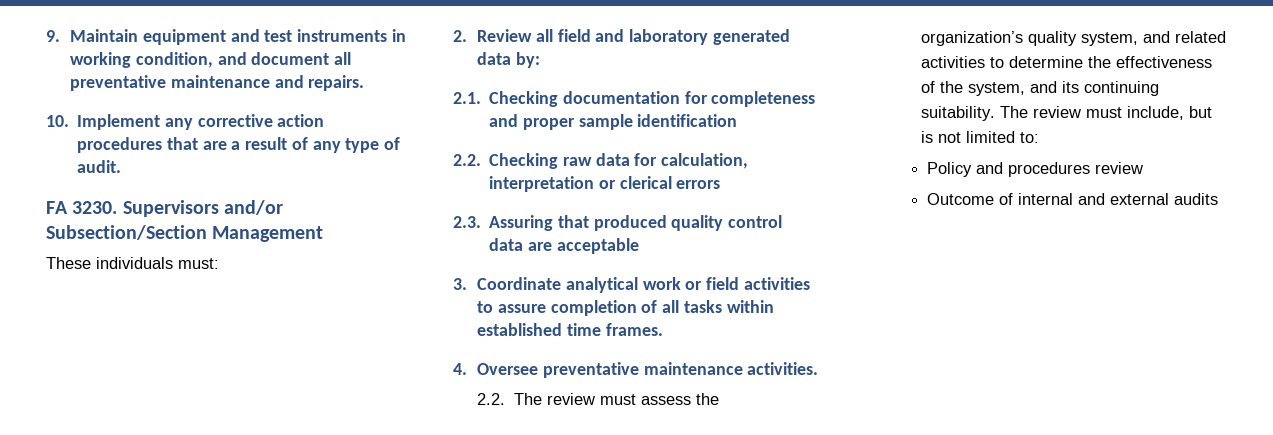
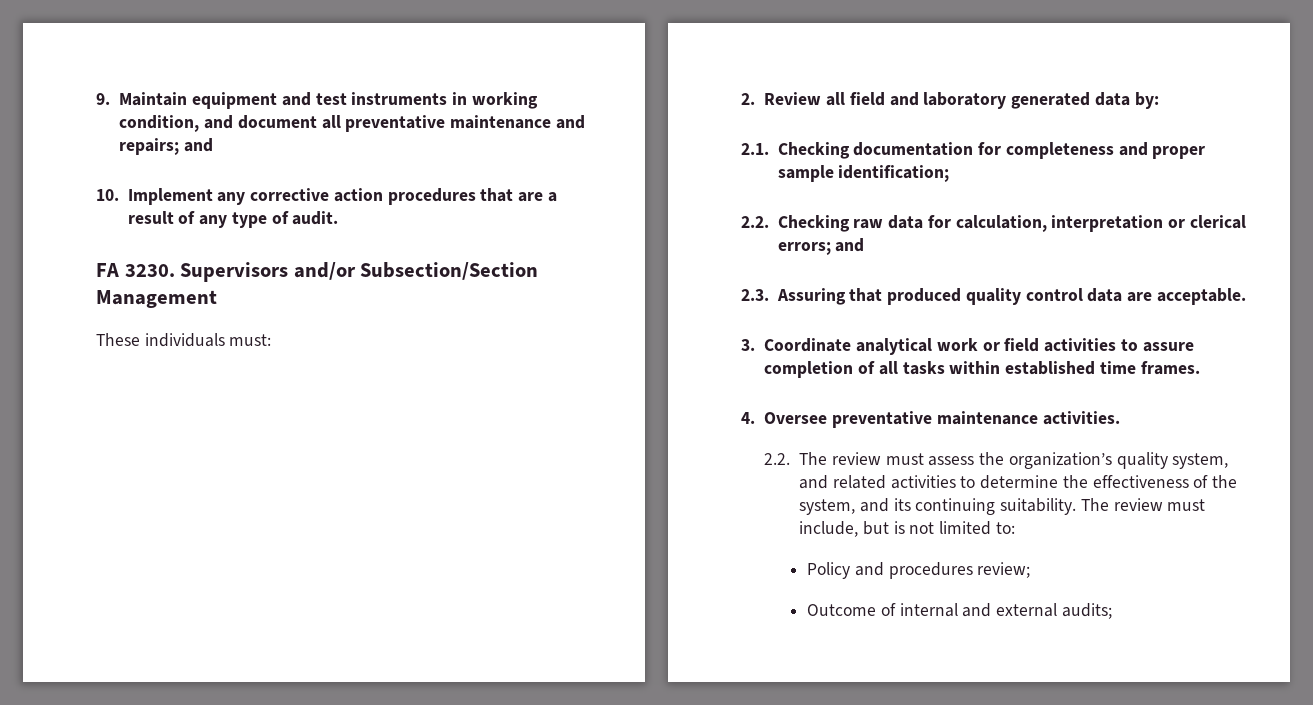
- 9. Maintain equipment and test instruments in working condition, and document all preventative maintenance and repairs.
+ 9. Maintain equipment and test instruments in working condition, and document all preventative maintenance and repairs; and
- 2.1. Checking documentation for completeness and proper sample identification
+ 2.1. Checking documentation for completeness and proper sample identification;
- 2.2. Checking raw data for calculation, interpretation or clerical errors
+ 2.2. Checking raw data for calculation, interpretation or clerical errors; and
- 2.3. Assuring that produced quality control data are acceptable
+ 2.3. Assuring that produced quality control data are acceptable.
- Policy and procedures review
+ Policy and procedures review;
- Outcome of internal and external audits
+ Outcome of internal and external audits;

